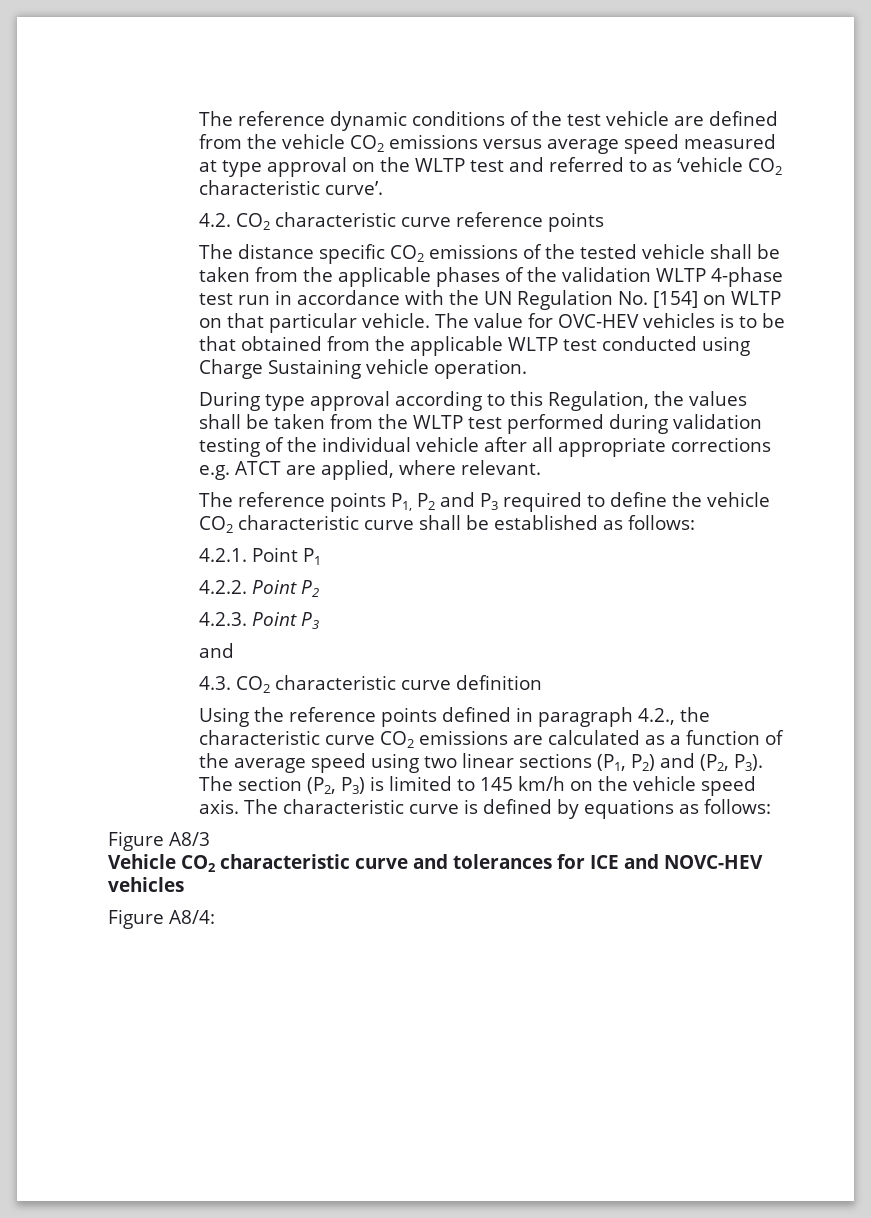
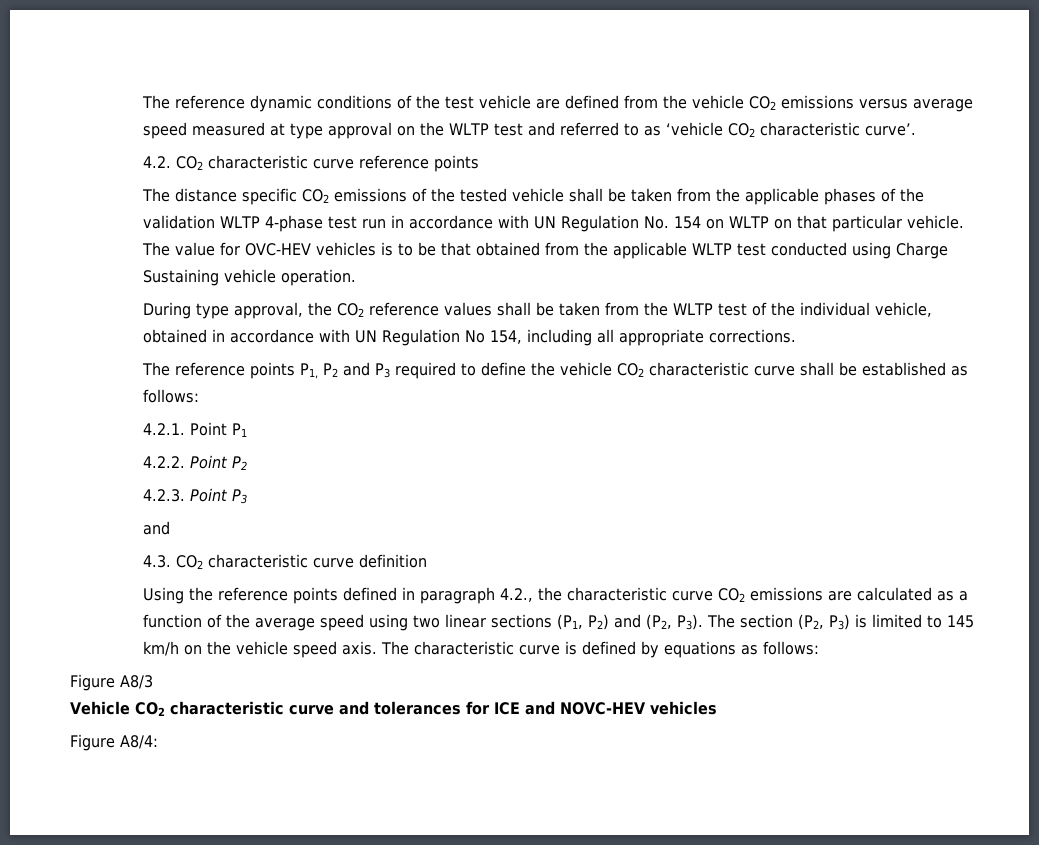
- The distance specific CO2 emissions of the tested vehicle shall be taken from the applicable phases of the validation WLTP 4-phase test run in accordance with the UN Regulation No. [154] on WLTP on that particular vehicle.
+ The distance specific CO2 emissions of the tested vehicle shall be taken from the applicable phases of the validation WLTP 4-phase test run in accordance with UN Regulation No. 154 on WLTP on that particular vehicle.
- During type approval according to this Regulation, the values shall be taken from the WLTP test performed during validation testing of the individual vehicle after all appropriate corrections e.g. ATCT are applied, where relevant.
+ During type approval, the CO2 reference values shall be taken from the WLTP test of the individual vehicle, obtained in accordance with UN Regulation No 154, including all appropriate corrections.

